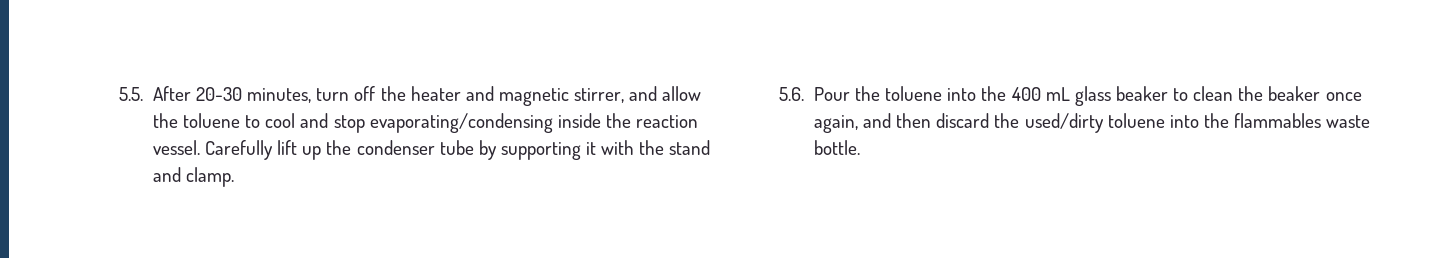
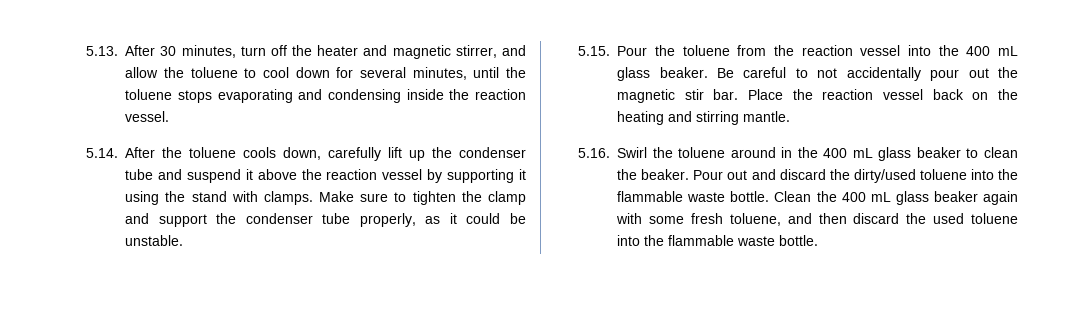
- 5.5. After 20-30 minutes, turn off the heater and magnetic stirrer, and allow the toluene to cool and stop evaporating/condensing inside the reaction vessel. Carefully lift up the condenser tube by supporting it with the stand and clamp.
- 5.6. Pour the toluene into the 400 mL glass beaker to clean the beaker once again, and then discard the used/dirty toluene into the flammables waste bottle.
+ 5.13. After 30 minutes, turn off the heater and magnetic stirrer, and allow the toluene to cool down for several minutes, until the toluene stops evaporating and condensing inside the reaction vessel.
+ 5.14. After the toluene cools down, carefully lift up the condenser tube and suspend it above the reaction vessel by supporting it using the stand with clamps. Make sure to tighten the clamp and support the condenser tube properly, as it could be unstable.
+ 5.15. Pour the toluene from the reaction vessel into the 400 mL glass beaker. Be careful to not accidentally pour out the magnetic stir bar. Place the reaction vessel back on the heating and stirring mantle.
+ 5.16. Swirl the toluene around in the 400 mL glass beaker to clean the beaker. Pour out and discard the dirty/used toluene into the flammable waste bottle. Clean the 400 mL glass beaker again with some fresh toluene, and then discard the used toluene into the flammable waste bottle.

